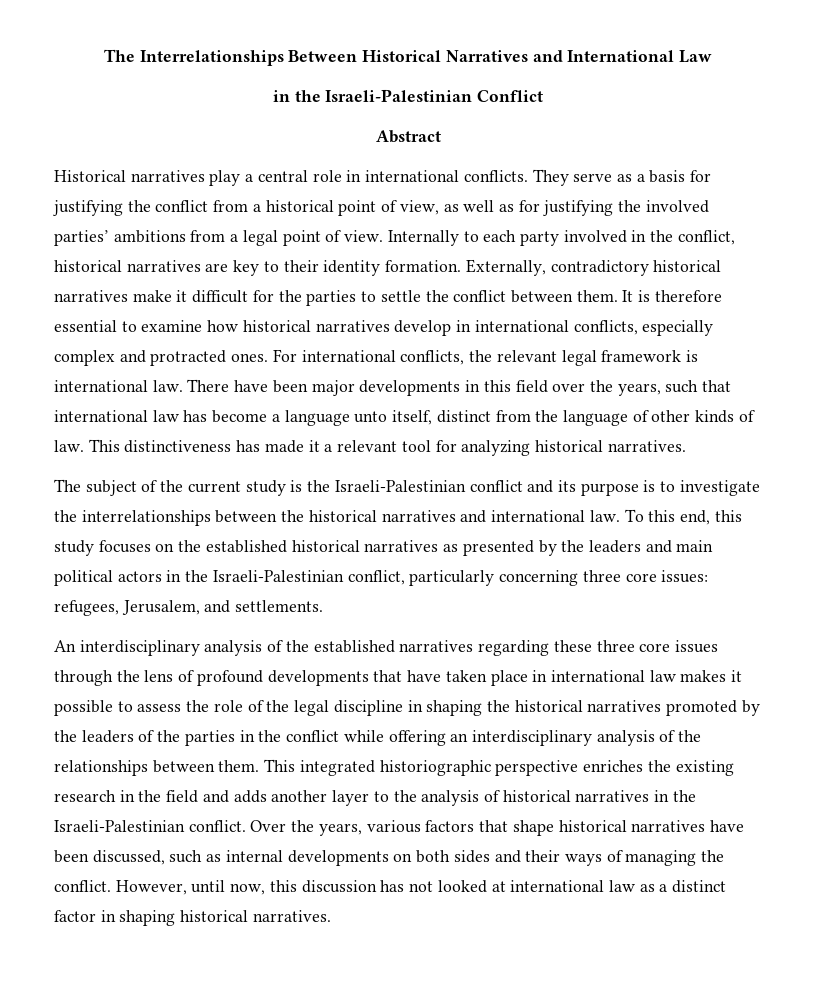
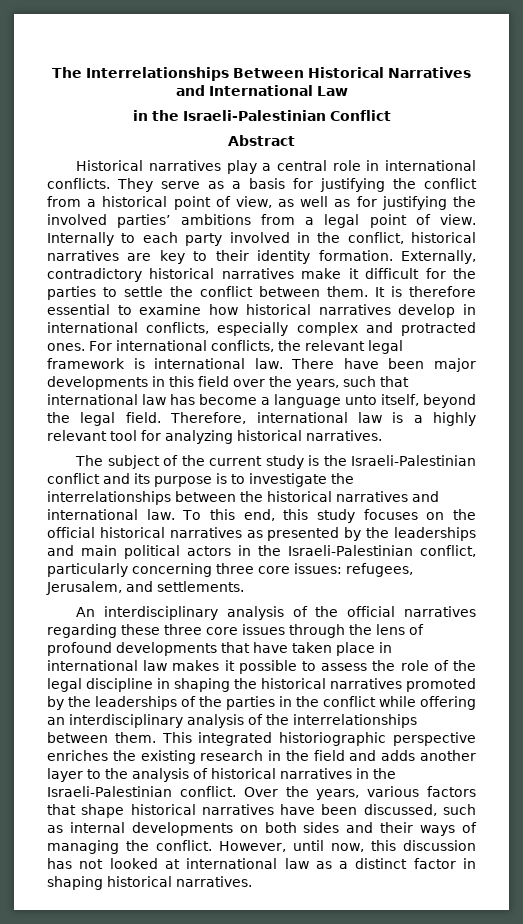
- There have been major developments in this field over the years, such that international law has become a language unto itself, distinct from the language of other kinds of law. This distinctiveness has made it a relevant tool for analyzing historical narratives.
+ There have been major developments in this field over the years, such that international law has become a language unto itself, beyond the legal field. Therefore, international law is a highly relevant tool for analyzing historical narratives.
- To this end, this study focuses on the established historical narratives as presented by the leaders and main political actors in the Israeli-Palestinian conflict, particularly concerning three core issues: refugees, Jerusalem, and settlements.
+ To this end, this study focuses on the official historical narratives as presented by the leaderships and main political actors in the Israeli-Palestinian conflict, particularly concerning three core issues: refugees, Jerusalem, and settlements.
- An interdisciplinary analysis of the established narratives regarding these three core issues through the lens of profound developments that have taken place in international law makes it possible to assess the role of the legal discipline in shaping the historical narratives promoted by the leaders of the parties in the conflict while offering an interdisciplinary analysis of the relationships between them.
+ An interdisciplinary analysis of the official narratives regarding these three core issues through the lens of profound developments that have taken place in international law makes it possible to assess the role of the legal discipline in shaping the historical narratives promoted by the leaderships of the parties in the conflict while offering an interdisciplinary analysis of the interrelationships between them.

